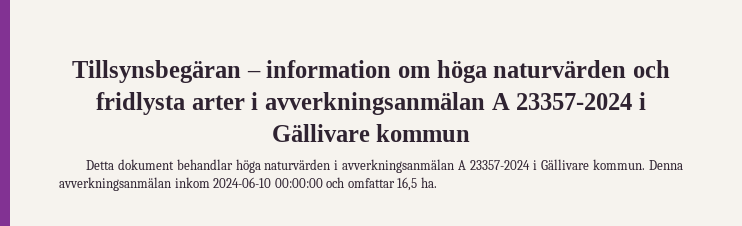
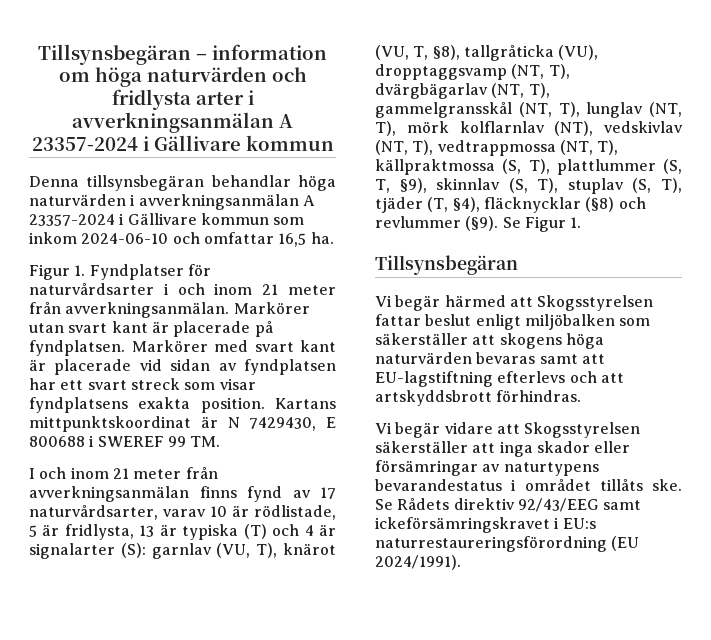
- Detta dokument behandlar höga naturvärden i avverkningsanmälan A 23357-2024 i Gällivare kommun. Denna avverkningsanmälan inkom 2024-06-10 00:00:00 och omfattar 16,5 ha.
+ Denna tillsynsbegäran behandlar höga naturvärden i avverkningsanmälan A 23357-2024 i Gällivare kommun som inkom 2024-06-10 och omfattar 16,5 ha.
+ Figur 1. Fyndplatser för naturvårdsarter i och inom 21 meter från avverkningsanmälan. Markörer utan svart kant är placerade på fyndplatsen. Markörer med svart kant är placerade vid sidan av fyndplatsen har ett svart streck som visar fyndplatsens exakta position. Kartans mittpunktskoordinat är N 7429430, E 800688 i SWEREF 99 TM.
+ I och inom 21 meter från avverkningsanmälan finns fynd av 17 naturvårdsarter, varav 10 är rödlistade, 5 är fridlysta, 13 är typiska (T) och 4 är signalarter (S): garnlav (VU, T), knärot (VU, T, §8), tallgråticka (VU), dropptaggsvamp (NT, T), dvärgbägarlav (NT, T), gammelgransskål (NT, T), lunglav (NT, T), mörk kolflarnlav (NT), vedskivlav (NT, T), vedtrappmossa (NT, T), källpraktmossa (S, T), plattlummer (S, T, §9), skinnlav (S, T), stuplav (S, T), tjäder (T, §4), fläcknycklar (§8) och revlummer (§9). Se Figur 1.
+ Tillsynsbegäran
+ Vi begär härmed att Skogsstyrelsen fattar beslut enligt miljöbalken som säkerställer att skogens höga naturvärden bevaras samt att EU-lagstiftning efterlevs och att artskyddsbrott förhindras.
+ Vi begär vidare att Skogsstyrelsen säkerställer att inga skador eller försämringar av naturtypens bevarandestatus i området tillåts ske. Se Rådets direktiv 92/43/EEG samt ickeförsämringskravet i EU:s naturrestaureringsförordning (EU 2024/1991).

